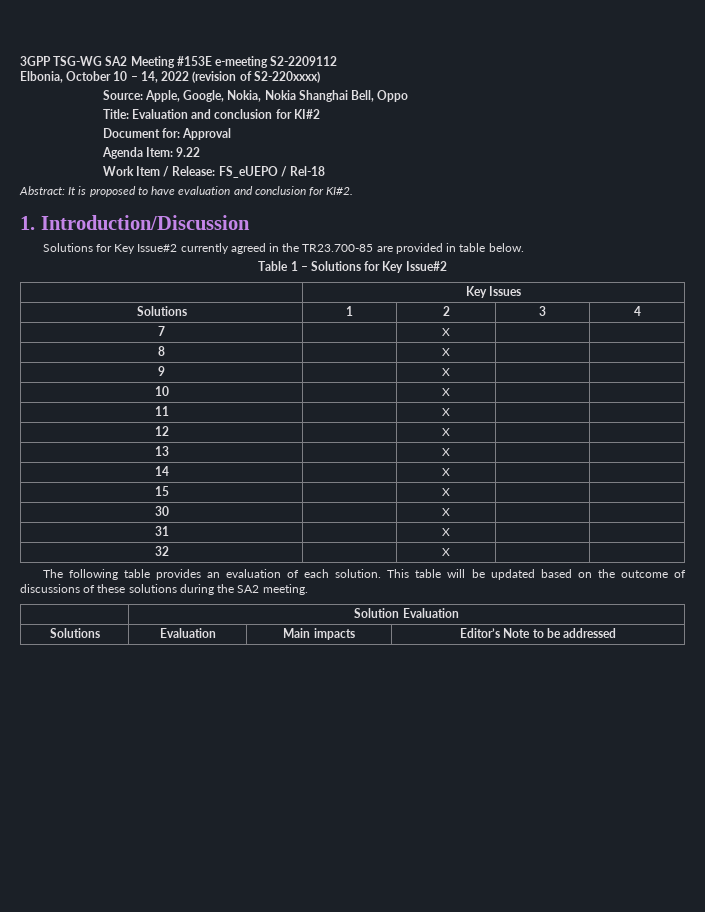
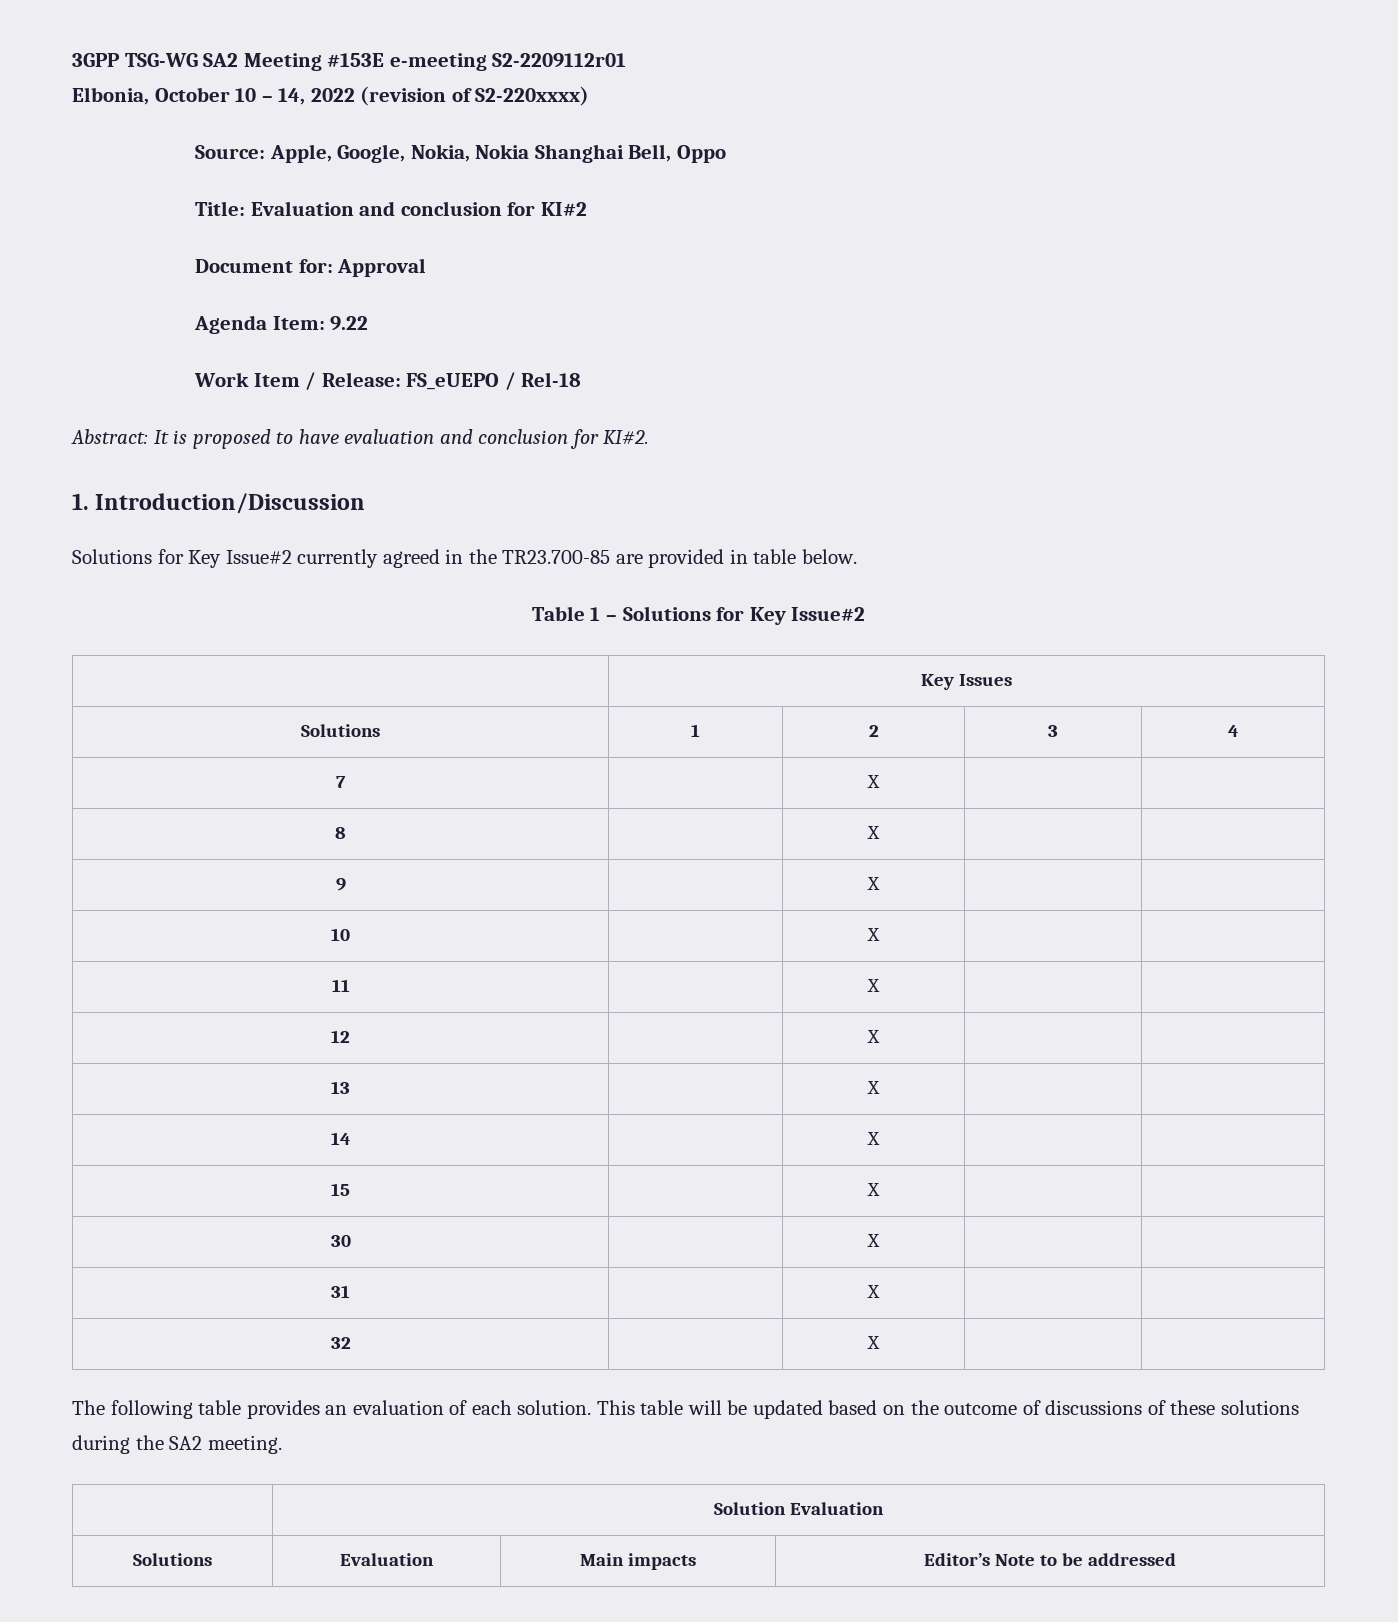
- 3GPP TSG-WG SA2 Meeting #153E e-meeting S2-2209112
+ 3GPP TSG-WG SA2 Meeting #153E e-meeting S2-2209112r01

